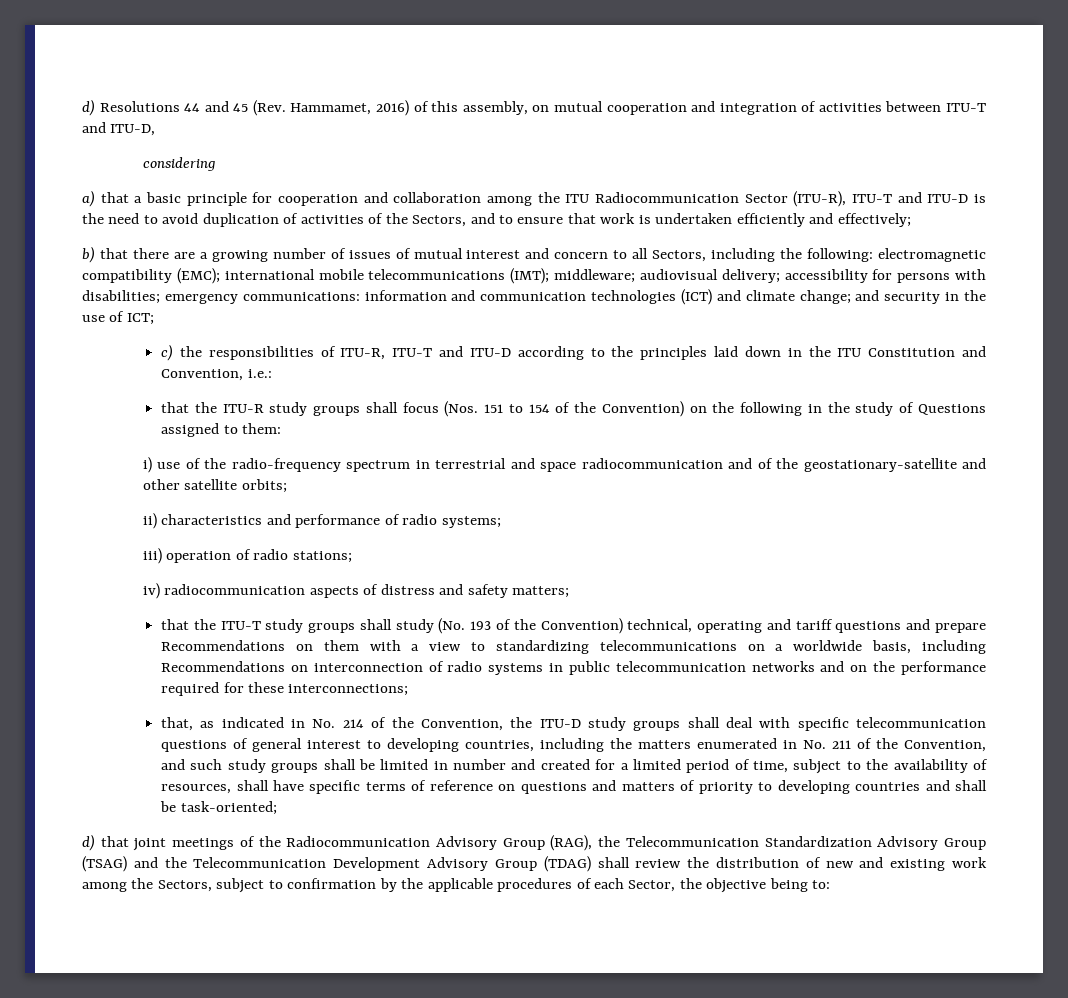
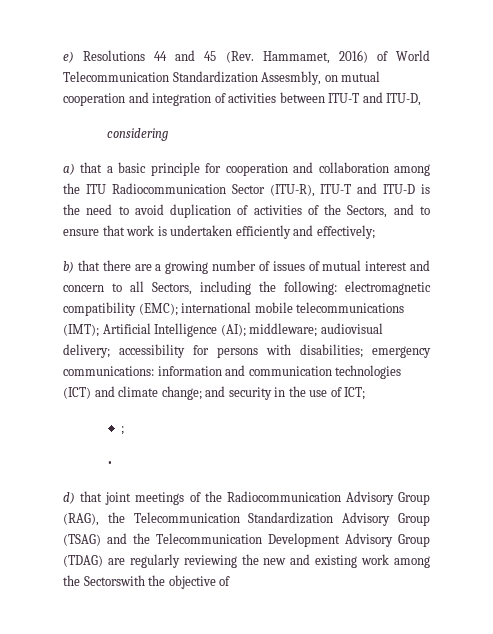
- d) Resolutions 44 and 45 (Rev. Hammamet, 2016) of this assembly, on mutual cooperation and integration of activities between ITU-T and ITU-D,
+ e) Resolutions 44 and 45 (Rev. Hammamet, 2016) of World Telecommunication Standardization Assesmbly, on mutual cooperation and integration of activities between ITU-T and ITU-D,
- b) that there are a growing number of issues of mutual interest and concern to all Sectors, including the following: electromagnetic compatibility (EMC); international mobile telecommunications (IMT); middleware; audiovisual delivery; accessibility for persons with disabilities; emergency communications: information and communication technologies (ICT) and climate change; and security in the use of ICT;
+ b) that there are a growing number of issues of mutual interest and concern to all Sectors, including the following: electromagnetic compatibility (EMC); international mobile telecommunications (IMT); Artificial Intelligence (AI); middleware; audiovisual delivery; accessibility for persons with disabilities; emergency communications: information and communication technologies (ICT) and climate change; and security in the use of ICT;
- c) the responsibilities of ITU-R, ITU-T and ITU-D according to the principles laid down in the ITU Constitution and Convention, i.e.:
- that the ITU-R study groups shall focus (Nos. 151 to 154 of the Convention) on the following in the study of Questions assigned to them:
- i) use of the radio-frequency spectrum in terrestrial and space radiocommunication and of the geostationary-satellite and other satellite orbits;
- ii) characteristics and performance of radio systems;
- iii) operation of radio stations;
- iv) radiocommunication aspects of distress and safety matters;
- that the ITU-T study groups shall study (No. 193 of the Convention) technical, operating and tariff questions and prepare Recommendations on them with a view to standardizing telecommunications on a worldwide basis, including Recommendations on interconnection of radio systems in public telecommunication networks and on the performance required for these interconnections;
- that, as indicated in No. 214 of the Convention, the ITU-D study groups shall deal with specific telecommunication questions of general interest to developing countries, including the matters enumerated in No. 211 of the Convention, and such study groups shall be limited in number and created for a limited period of time, subject to the availability of resources, shall have specific terms of reference on questions and matters of priority to developing countries and shall be task-oriented;
+ ;
+ •
- d) that joint meetings of the Radiocommunication Advisory Group (RAG), the Telecommunication Standardization Advisory Group (TSAG) and the Telecommunication Development Advisory Group (TDAG) shall review the distribution of new and existing work among the Sectors, subject to confirmation by the applicable procedures of each Sector, the objective being to:
+ d) that joint meetings of the Radiocommunication Advisory Group (RAG), the Telecommunication Standardization Advisory Group (TSAG) and the Telecommunication Development Advisory Group (TDAG) are regularly reviewing the new and existing work among the Sectorswith the objective of

